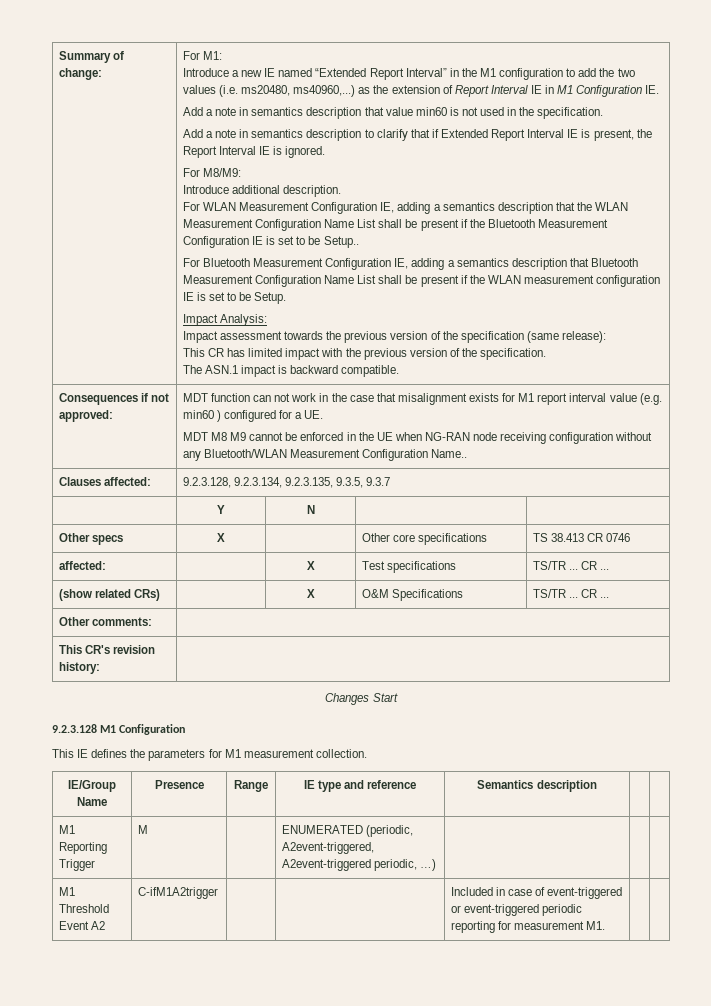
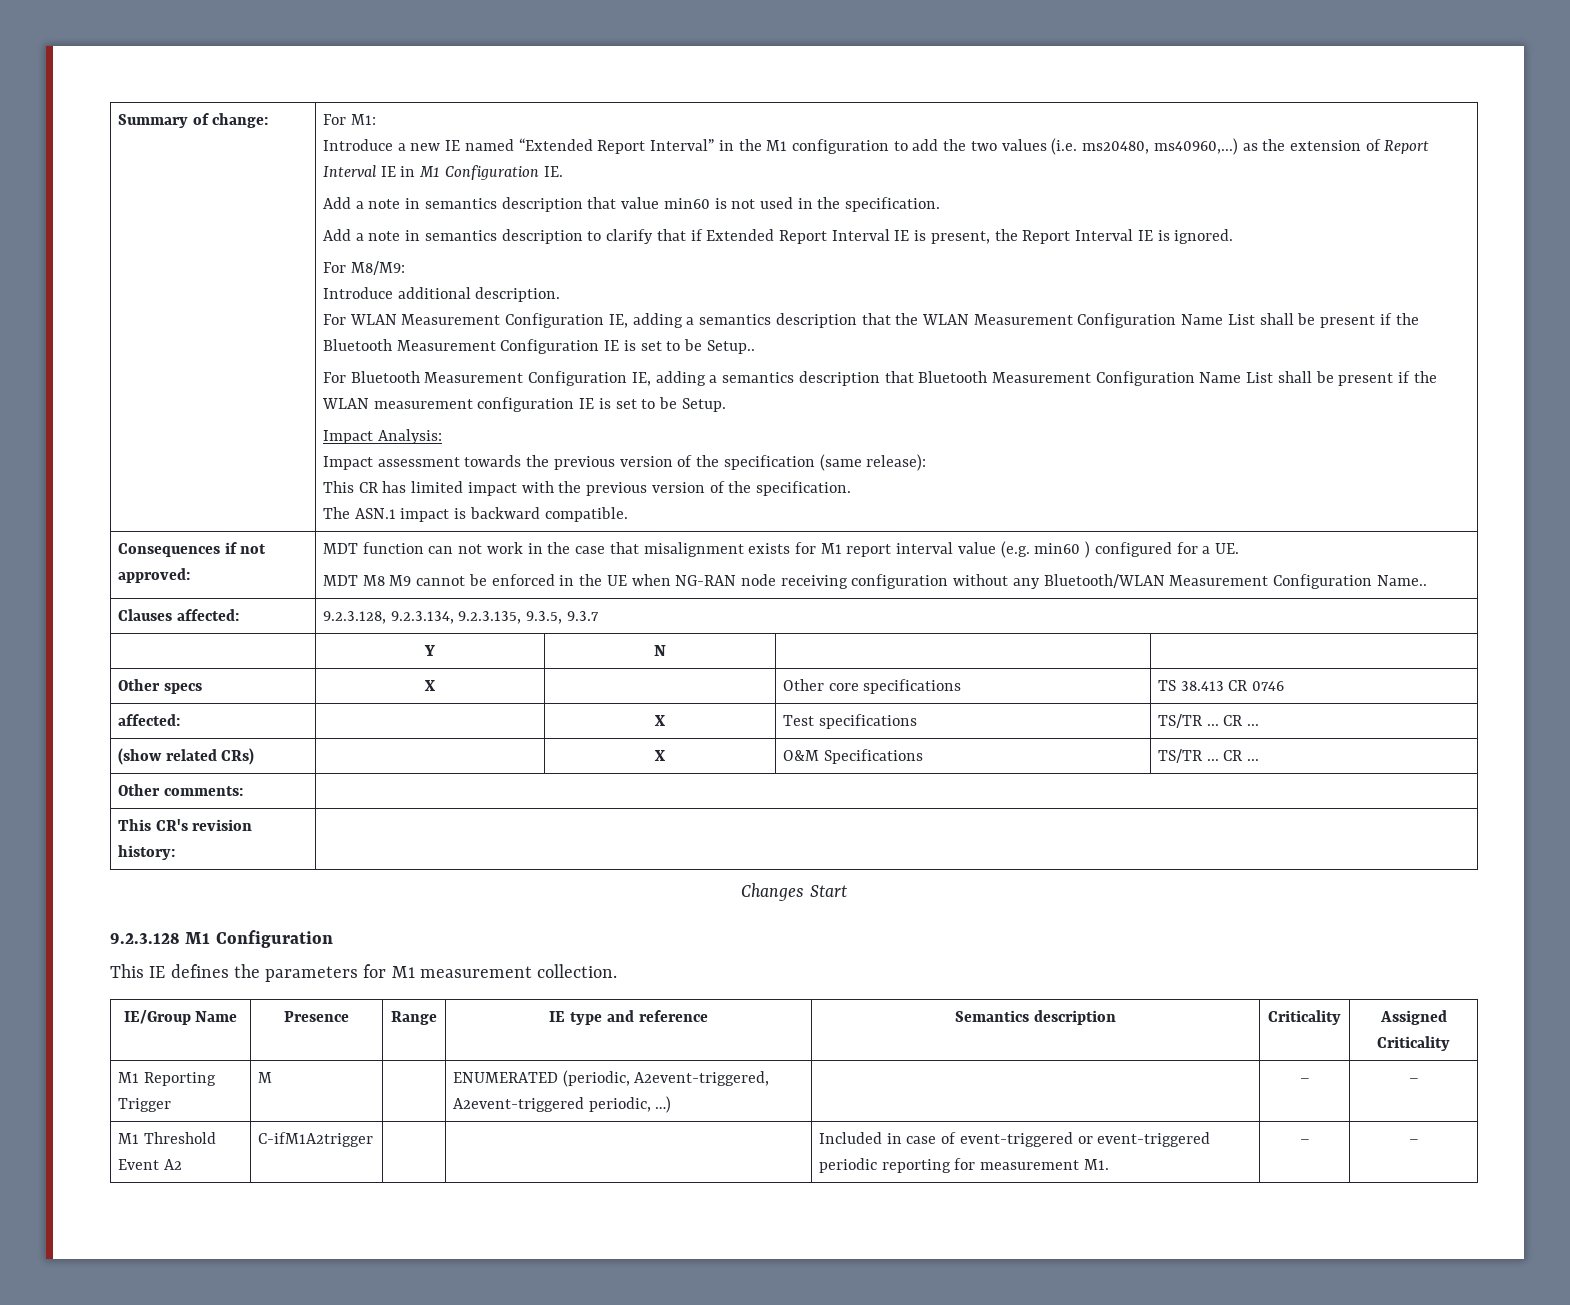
- IE/Group Name | Presence | Range | IE type and reference | Semantics description | |
+ IE/Group Name | Presence | Range | IE type and reference | Semantics description | Criticality | Assigned Criticality
- M1 Reporting Trigger | M | | ENUMERATED (periodic, A2event-triggered, A2event-triggered periodic, …) | | |
+ M1 Reporting Trigger | M | | ENUMERATED (periodic, A2event-triggered, A2event-triggered periodic, …) | | – | –
- M1 Threshold Event A2 | C-ifM1A2trigger | | | Included in case of event-triggered or event-triggered periodic reporting for measurement M1. | |
+ M1 Threshold Event A2 | C-ifM1A2trigger | | | Included in case of event-triggered or event-triggered periodic reporting for measurement M1. | – | –

